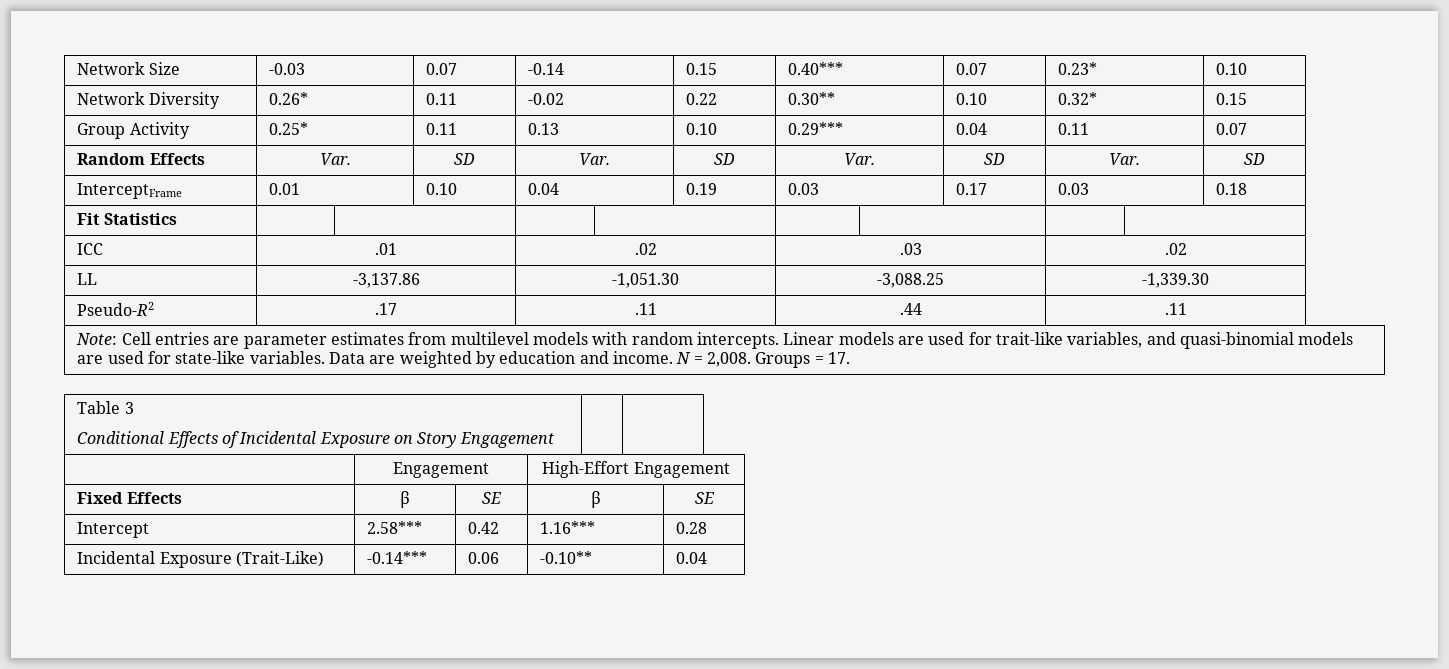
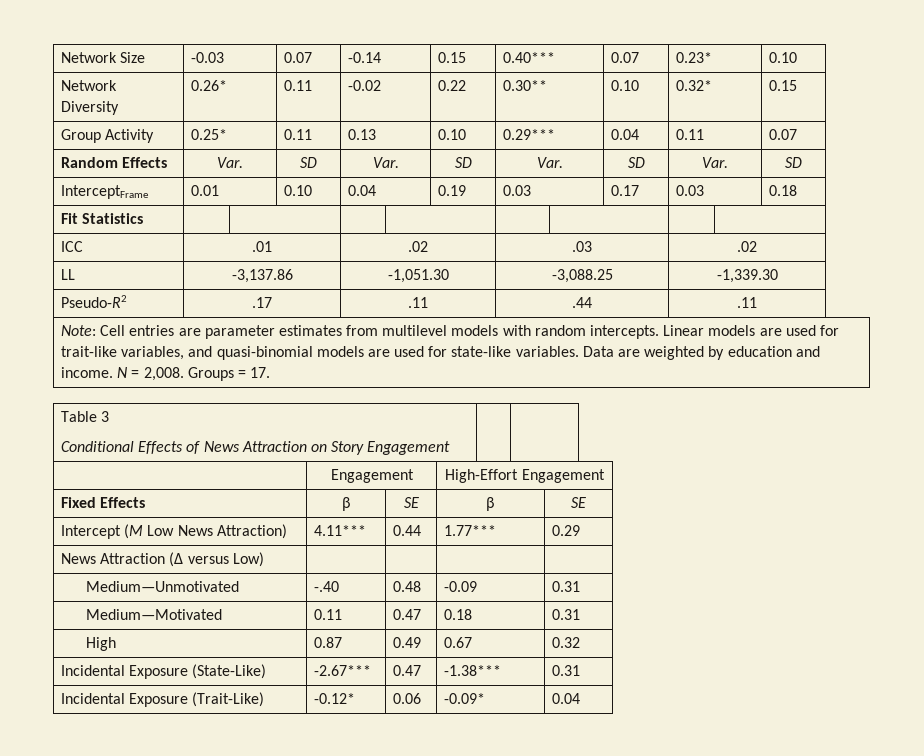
  Table 3
- Conditional Effects of Incidental Exposure on Story Engagement | |
+ Conditional Effects of News Attraction on Story Engagement | |
- Intercept | 2.58*** | 0.42 | 1.16*** | 0.28
+ Intercept (M Low News Attraction) | 4.11*** | 0.44 | 1.77*** | 0.29
+ News Attraction (Δ versus Low) | | | |
+ Medium—Unmotivated | -.40 | 0.48 | -0.09 | 0.31
+ Medium—Motivated | 0.11 | 0.47 | 0.18 | 0.31
+ High | 0.87 | 0.49 | 0.67 | 0.32
+ Incidental Exposure (State-Like) | -2.67*** | 0.47 | -1.38*** | 0.31
- Incidental Exposure (Trait-Like) | -0.14*** | 0.06 | -0.10** | 0.04
+ Incidental Exposure (Trait-Like) | -0.12* | 0.06 | -0.09* | 0.04

